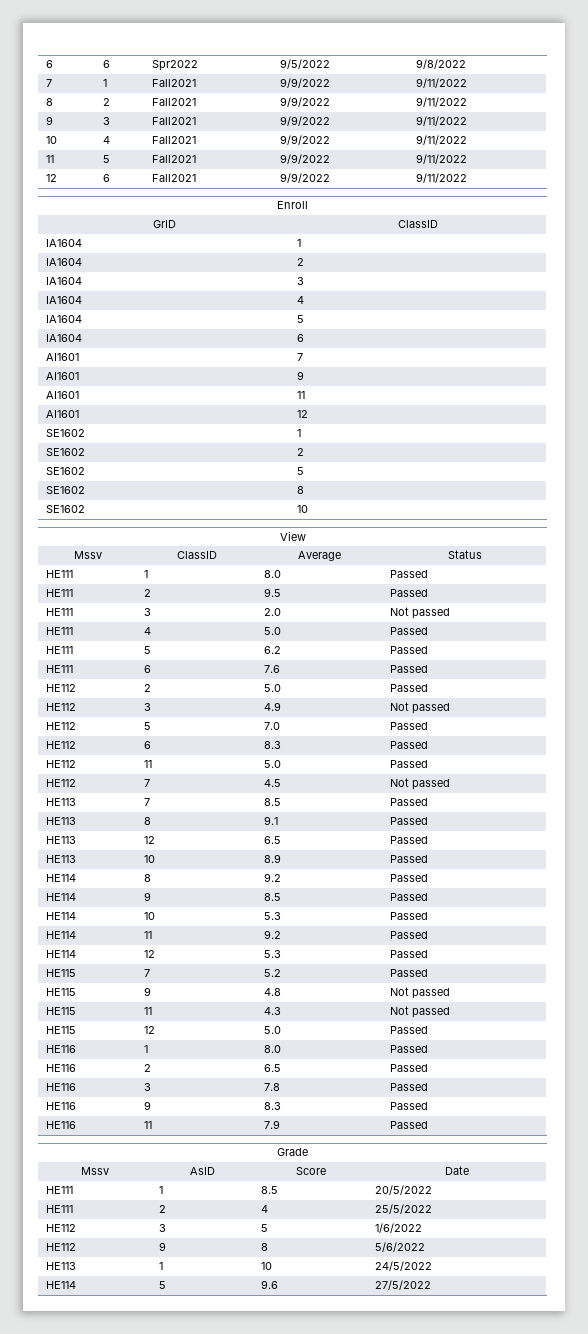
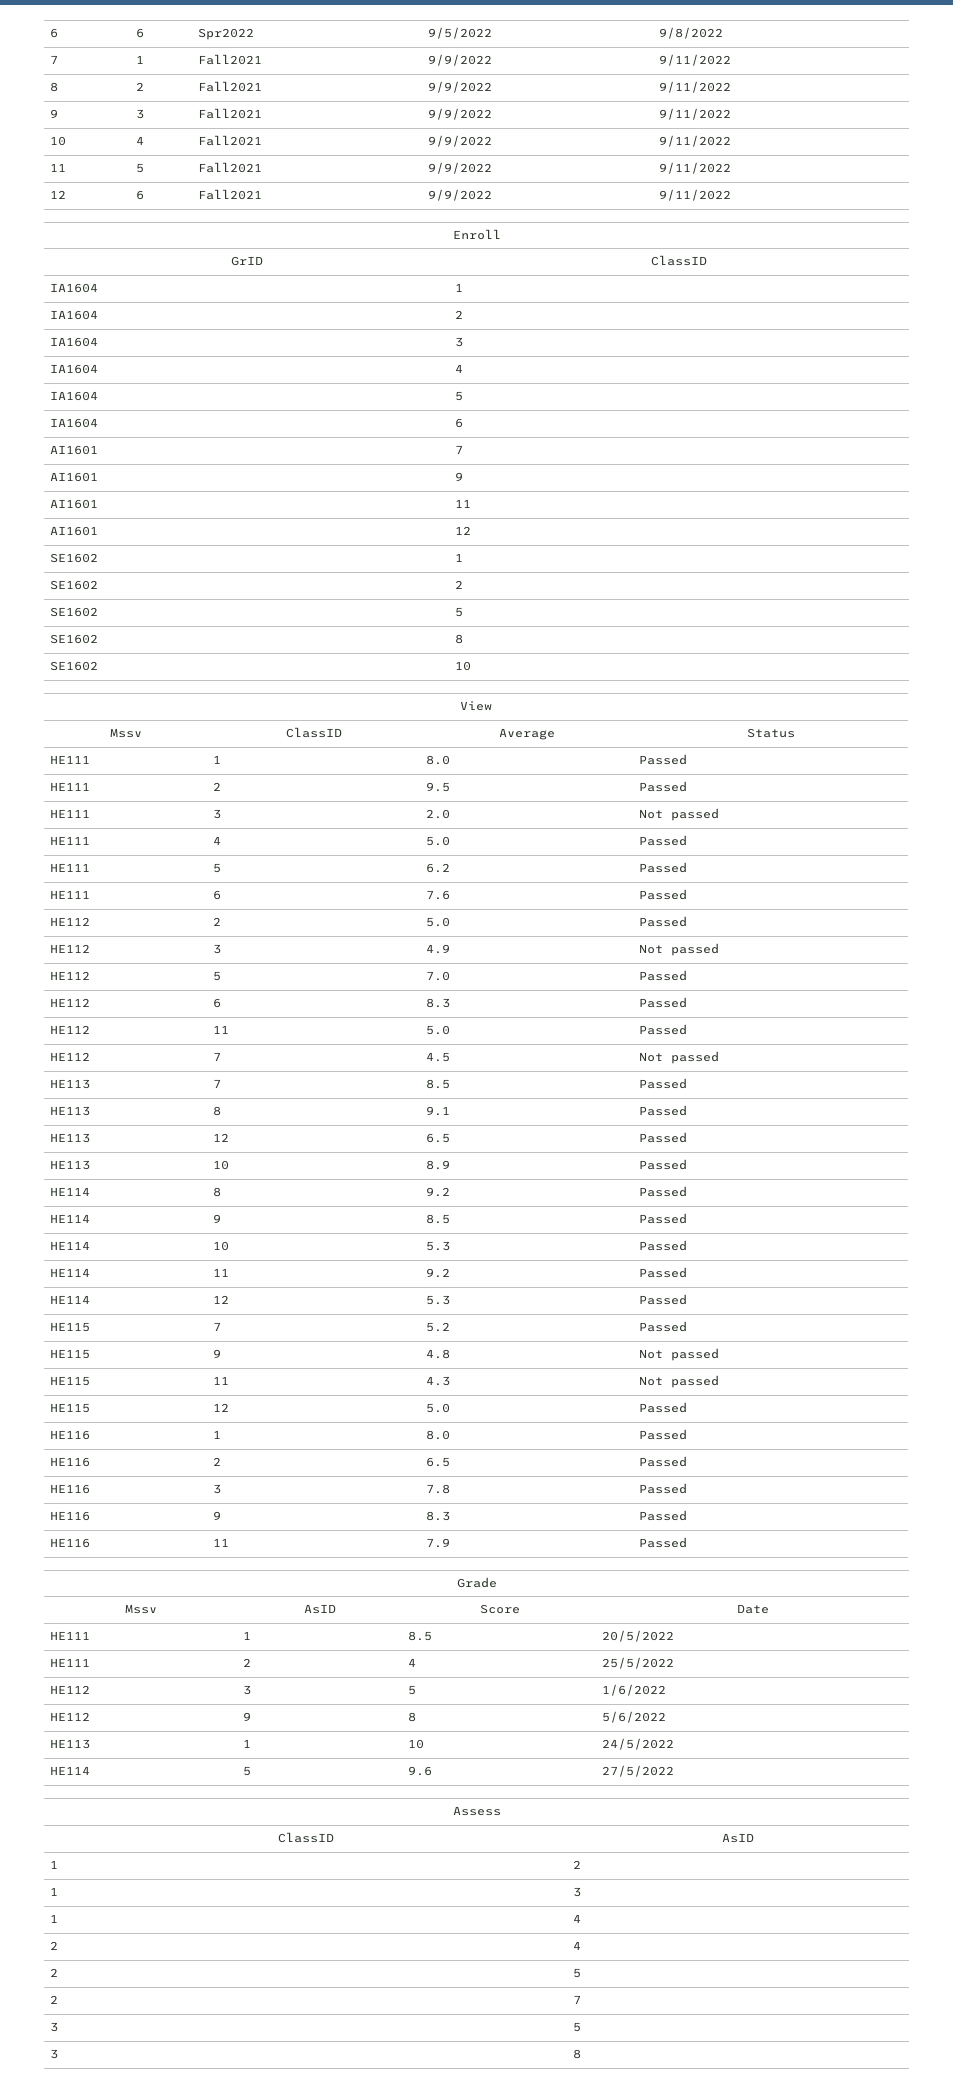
+ Assess
+ ClassID | AsID
+ 1 | 2
+ 1 | 3
+ 1 | 4
+ 2 | 4
+ 2 | 5
+ 2 | 7
+ 3 | 5
+ 3 | 8

